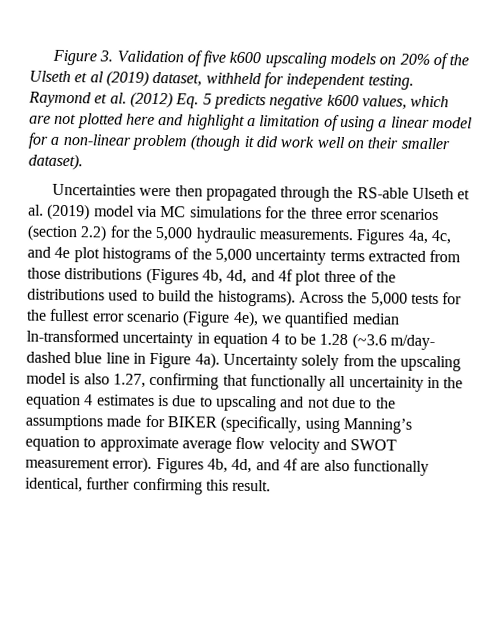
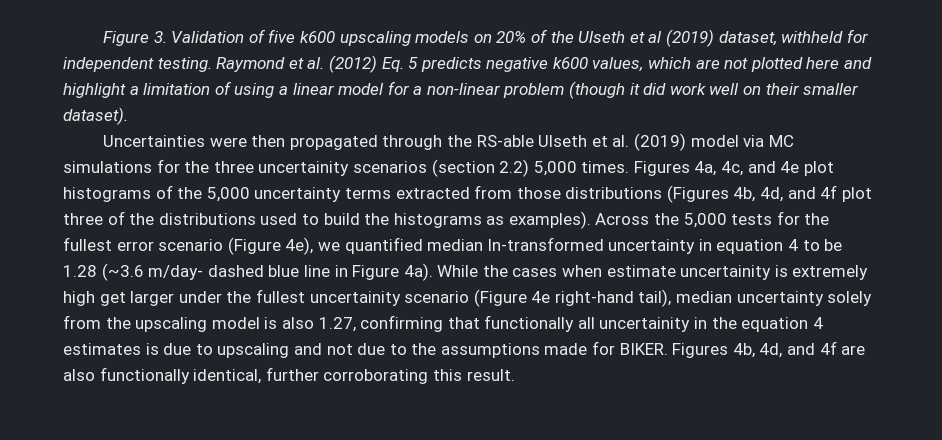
- Uncertainties were then propagated through the RS-able Ulseth et al. (2019) model via MC simulations for the three error scenarios (section 2.2) for the 5,000 hydraulic measurements.
+ Uncertainties were then propagated through the RS-able Ulseth et al. (2019) model via MC simulations for the three uncertainity scenarios (section 2.2) 5,000 times.
- Figures 4a, 4c, and 4e plot histograms of the 5,000 uncertainty terms extracted from those distributions (Figures 4b, 4d, and 4f plot three of the distributions used to build the histograms).
+ Figures 4a, 4c, and 4e plot histograms of the 5,000 uncertainty terms extracted from those distributions (Figures 4b, 4d, and 4f plot three of the distributions used to build the histograms as examples).
- Uncertainty solely from the upscaling model is also 1.27, confirming that functionally all uncertainity in the equation 4 estimates is due to upscaling and not due to the assumptions made for BIKER (specifically, using Manning’s equation to approximate average flow velocity and SWOT measurement error).
+ While the cases when estimate uncertainity is extremely high get larger under the fullest uncertainity scenario (Figure 4e right-hand tail), median uncertainty solely from the upscaling model is also 1.27, confirming that functionally all uncertainity in the equation 4 estimates is due to upscaling and not due to the assumptions made for BIKER.
- Figures 4b, 4d, and 4f are also functionally identical, further confirming this result.
+ Figures 4b, 4d, and 4f are also functionally identical, further corroborating this result.

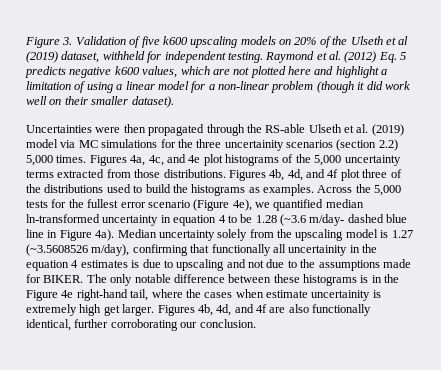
- Figures 4a, 4c, and 4e plot histograms of the 5,000 uncertainty terms extracted from those distributions (Figures 4b, 4d, and 4f plot three of the distributions used to build the histograms as examples).
+ Figures 4a, 4c, and 4e plot histograms of the 5,000 uncertainty terms extracted from those distributions. Figures 4b, 4d, and 4f plot three of the distributions used to build the histograms as examples.
- While the cases when estimate uncertainity is extremely high get larger under the fullest uncertainity scenario (Figure 4e right-hand tail), median uncertainty solely from the upscaling model is also 1.27, confirming that functionally all uncertainity in the equation 4 estimates is due to upscaling and not due to the assumptions made for BIKER.
+ Median uncertainty solely from the upscaling model is 1.27 (~3.5608526 m/day), confirming that functionally all uncertainity in the equation 4 estimates is due to upscaling and not due to the assumptions made for BIKER.
+ The only notable difference between these histograms is in the Figure 4e right-hand tail, where the cases when estimate uncertainity is extremely high get larger.
- Figures 4b, 4d, and 4f are also functionally identical, further corroborating this result.
+ Figures 4b, 4d, and 4f are also functionally identical, further corroborating our conclusion.

